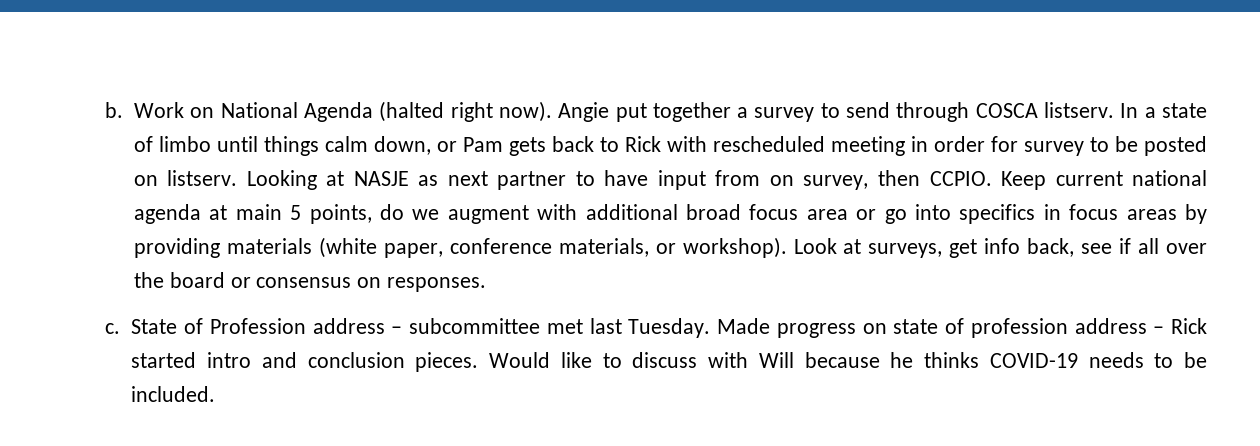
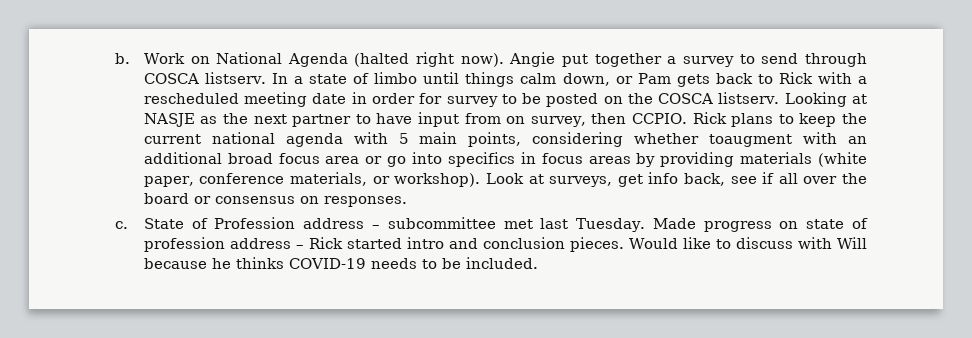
- In a state of limbo until things calm down, or Pam gets back to Rick with rescheduled meeting in order for survey to be posted on listserv.
+ In a state of limbo until things calm down, or Pam gets back to Rick with a rescheduled meeting date in order for survey to be posted on the COSCA listserv.
- Looking at NASJE as next partner to have input from on survey, then CCPIO.
+ Looking at NASJE as the next partner to have input from on survey, then CCPIO.
- Keep current national agenda at main 5 points, do we augment with additional broad focus area or go into specifics in focus areas by providing materials (white paper, conference materials, or workshop).
+ Rick plans to keep the current national agenda with 5 main points, considering whether toaugment with an additional broad focus area or go into specifics in focus areas by providing materials (white paper, conference materials, or workshop).

